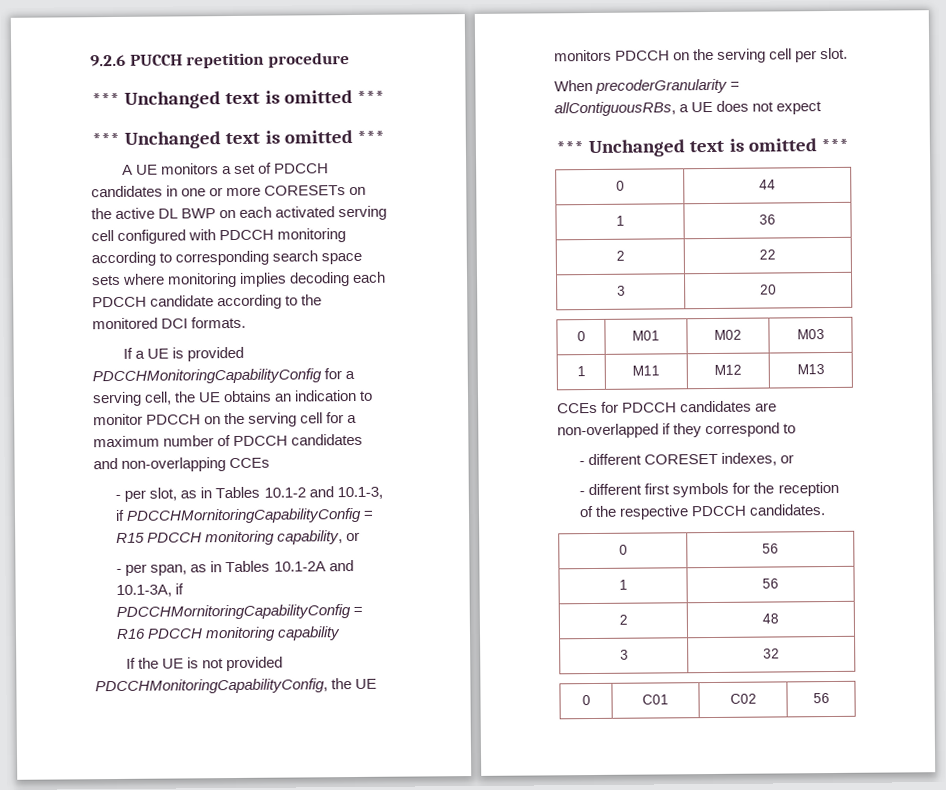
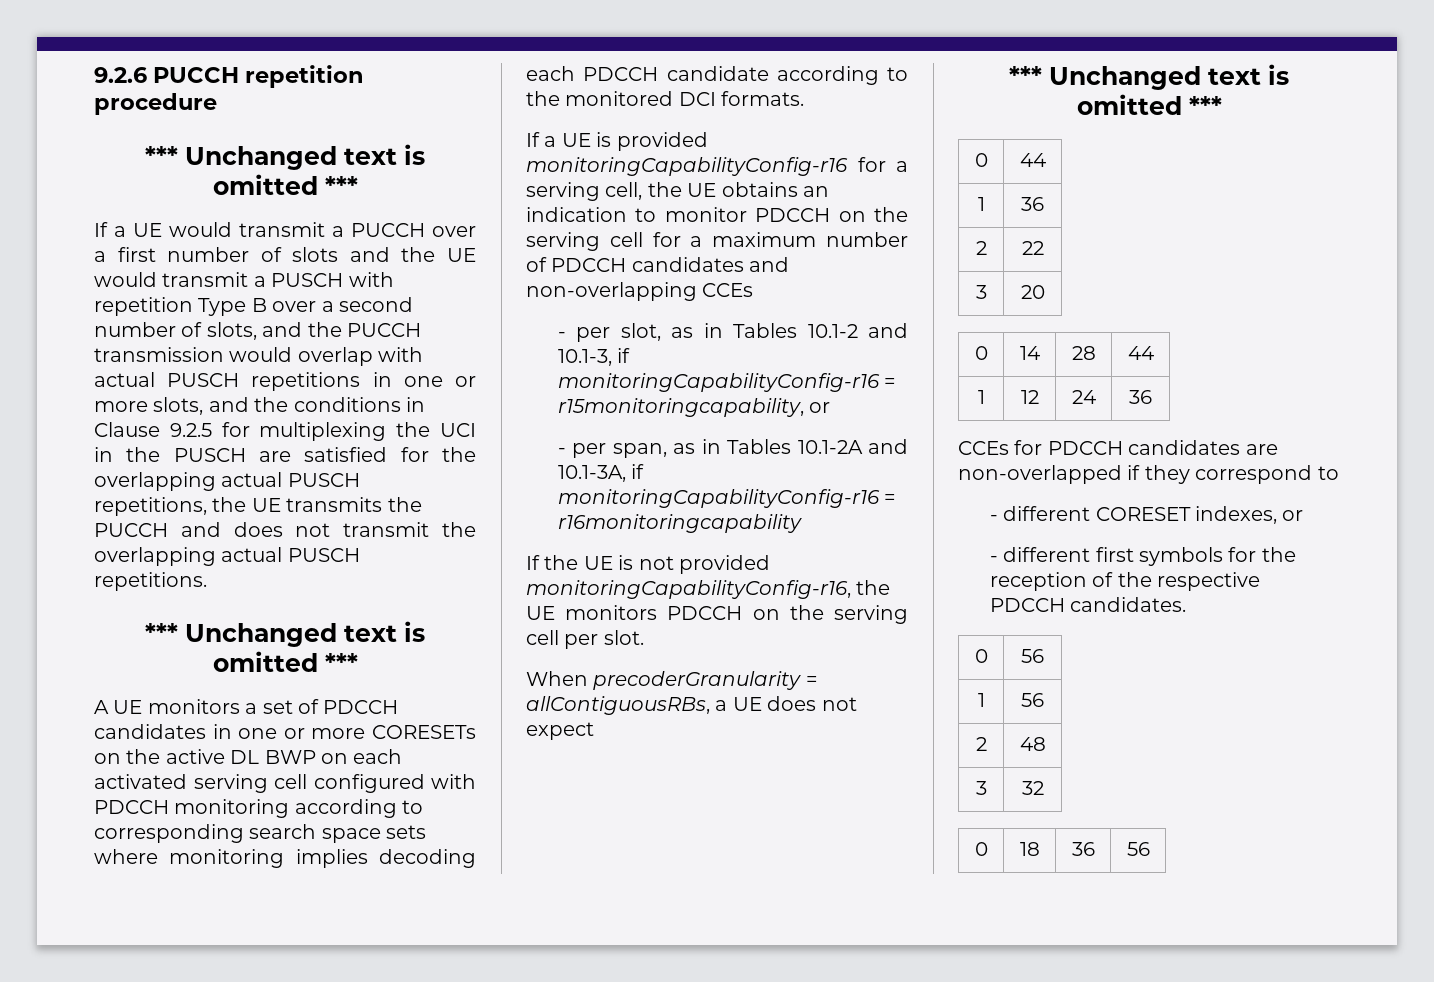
+ If a UE would transmit a PUCCH over a first number of slots and the UE would transmit a PUSCH with repetition Type B over a second number of slots, and the PUCCH transmission would overlap with actual PUSCH repetitions in one or more slots, and the conditions in Clause 9.2.5 for multiplexing the UCI in the PUSCH are satisfied for the overlapping actual PUSCH repetitions, the UE transmits the PUCCH and does not transmit the overlapping actual PUSCH repetitions.
- If a UE is provided PDCCHMonitoringCapabilityConfig for a serving cell, the UE obtains an indication to monitor PDCCH on the serving cell for a maximum number of PDCCH candidates and non-overlapping CCEs
+ If a UE is provided monitoringCapabilityConfig-r16 for a serving cell, the UE obtains an indication to monitor PDCCH on the serving cell for a maximum number of PDCCH candidates and non-overlapping CCEs
- - per slot, as in Tables 10.1-2 and 10.1-3, if PDCCHMornitoringCapabilityConfig = R15 PDCCH monitoring capability, or
+ - per slot, as in Tables 10.1-2 and 10.1-3, if monitoringCapabilityConfig-r16 = r15monitoringcapability, or
- - per span, as in Tables 10.1-2A and 10.1-3A, if PDCCHMornitoringCapabilityConfig = R16 PDCCH monitoring capability
+ - per span, as in Tables 10.1-2A and 10.1-3A, if monitoringCapabilityConfig-r16 = r16monitoringcapability
- If the UE is not provided PDCCHMonitoringCapabilityConfig, the UE monitors PDCCH on the serving cell per slot.
+ If the UE is not provided monitoringCapabilityConfig-r16, the UE monitors PDCCH on the serving cell per slot.
- 0 | M01 | M02 | M03
- 1 | M11 | M12 | M13
+ 0 | 14 | 28 | 44
+ 1 | 12 | 24 | 36
- 0 | C01 | C02 | 56
+ 0 | 18 | 36 | 56

